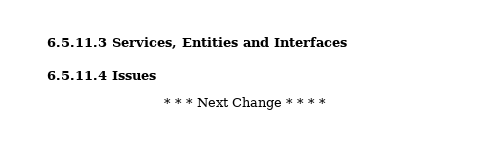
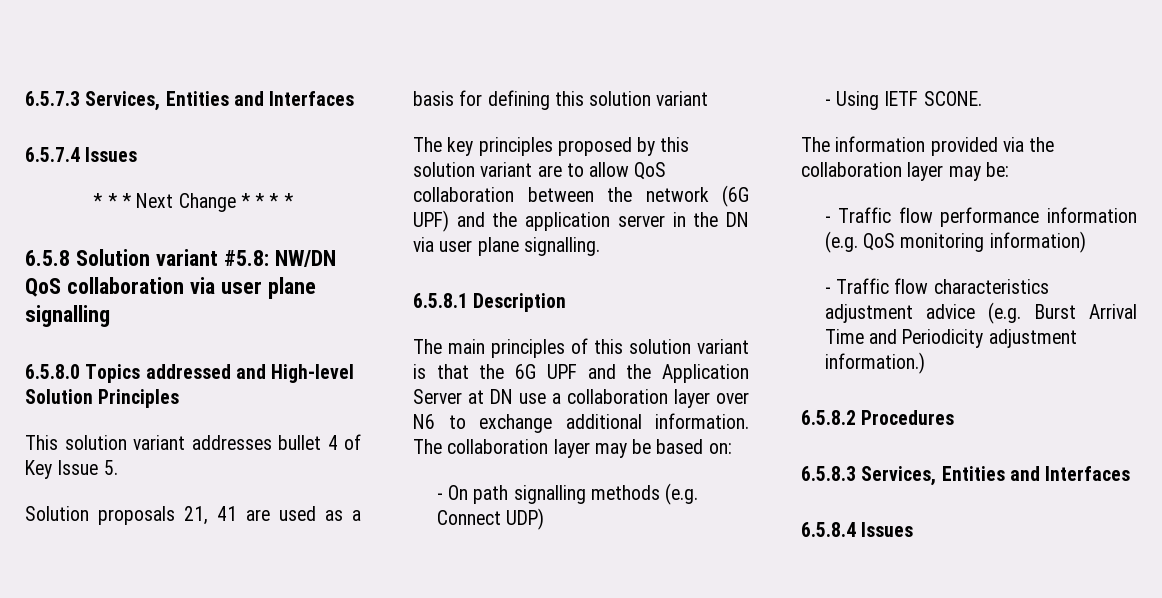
- 6.5.11.3 Services, Entities and Interfaces
- 6.5.11.4 Issues
+ 6.5.7.3 Services, Entities and Interfaces
+ 6.5.7.4 Issues
+ 6.5.8 Solution variant #5.8: NW/DN QoS collaboration via user plane signalling
+ 6.5.8.0 Topics addressed and High-level Solution Principles
+ This solution variant addresses bullet 4 of Key Issue 5.
+ Solution proposals 21, 41 are used as a basis for defining this solution variant
+ The key principles proposed by this solution variant are to allow QoS collaboration between the network (6G UPF) and the application server in the DN via user plane signalling.
+ 6.5.8.1 Description
+ The main principles of this solution variant is that the 6G UPF and the Application Server at DN use a collaboration layer over N6 to exchange additional information. The collaboration layer may be based on:
+ - On path signalling methods (e.g. Connect UDP)
+ - Using IETF SCONE.
+ The information provided via the collaboration layer may be:
+ - Traffic flow performance information (e.g. QoS monitoring information)
+ - Traffic flow characteristics adjustment advice (e.g. Burst Arrival Time and Periodicity adjustment information.)
+ 6.5.8.2 Procedures
+ 6.5.8.3 Services, Entities and Interfaces
+ 6.5.8.4 Issues

